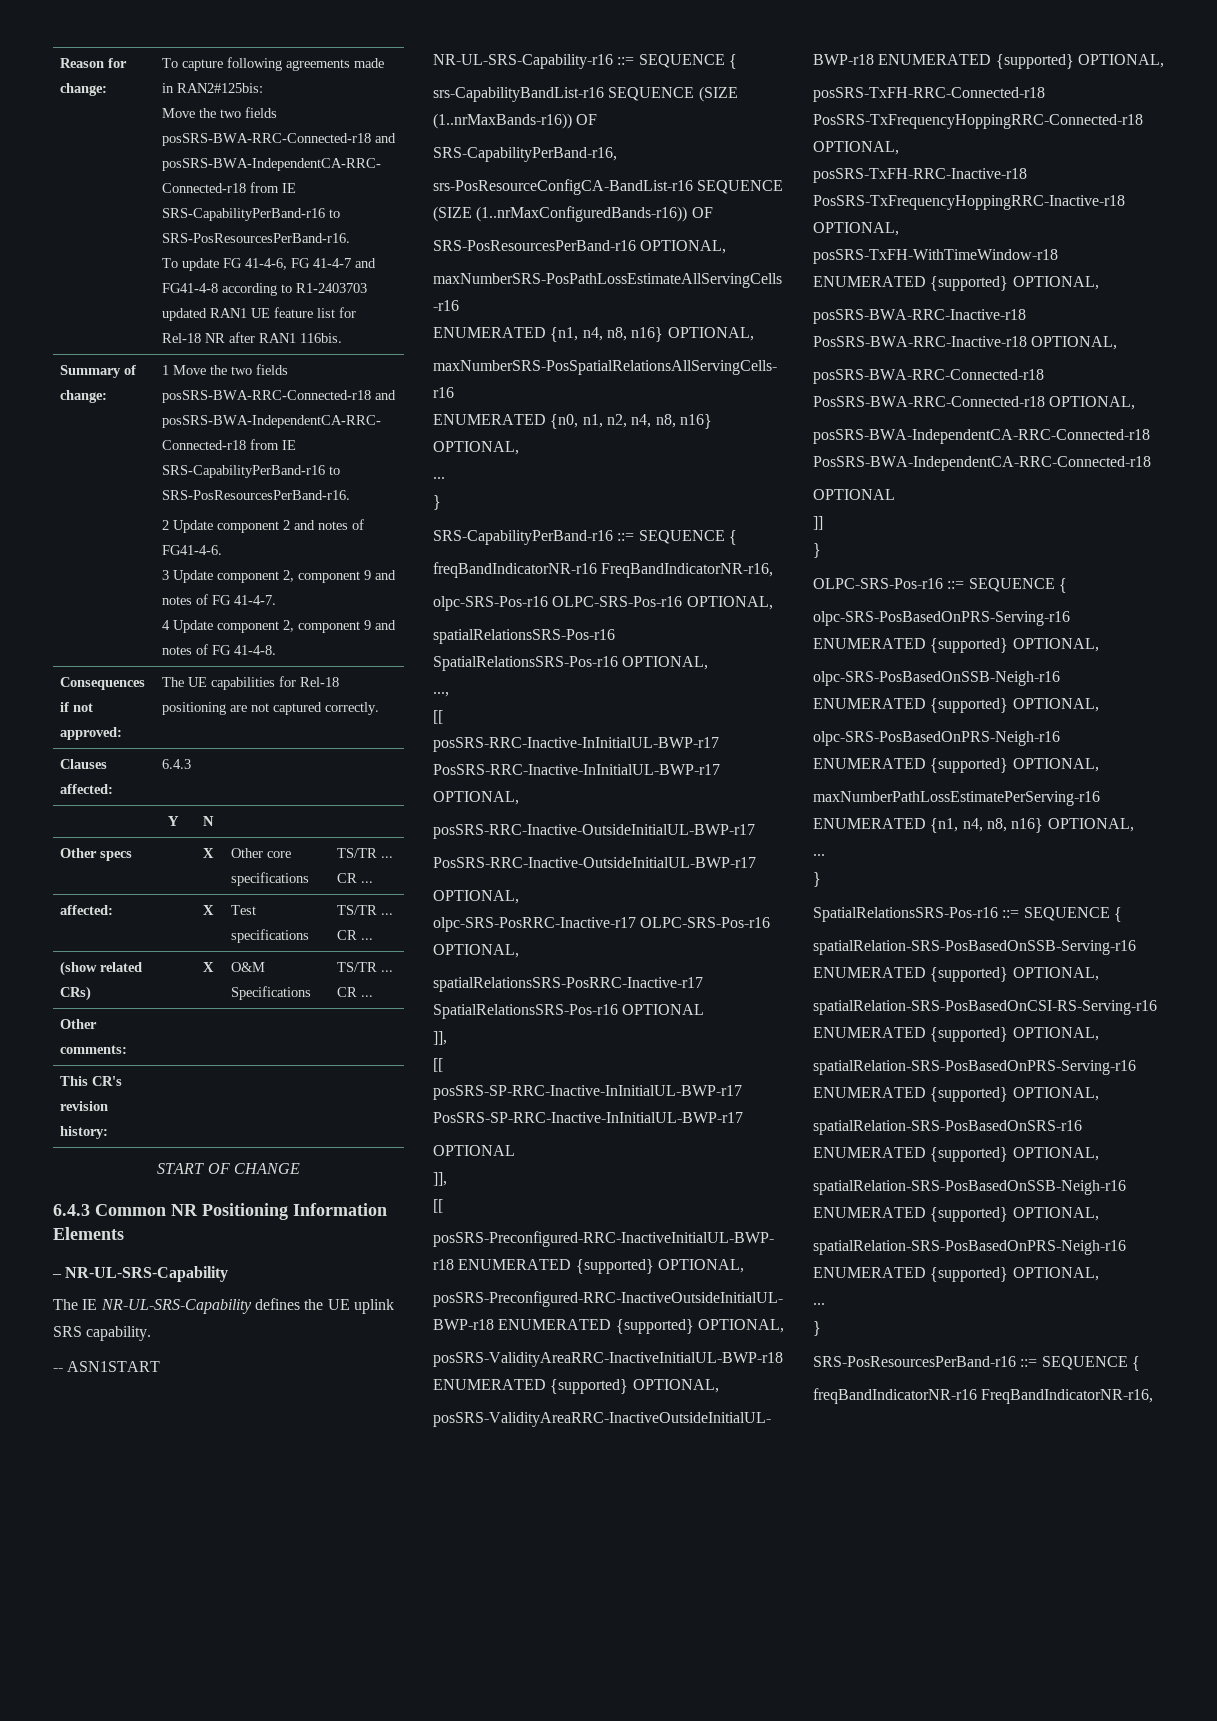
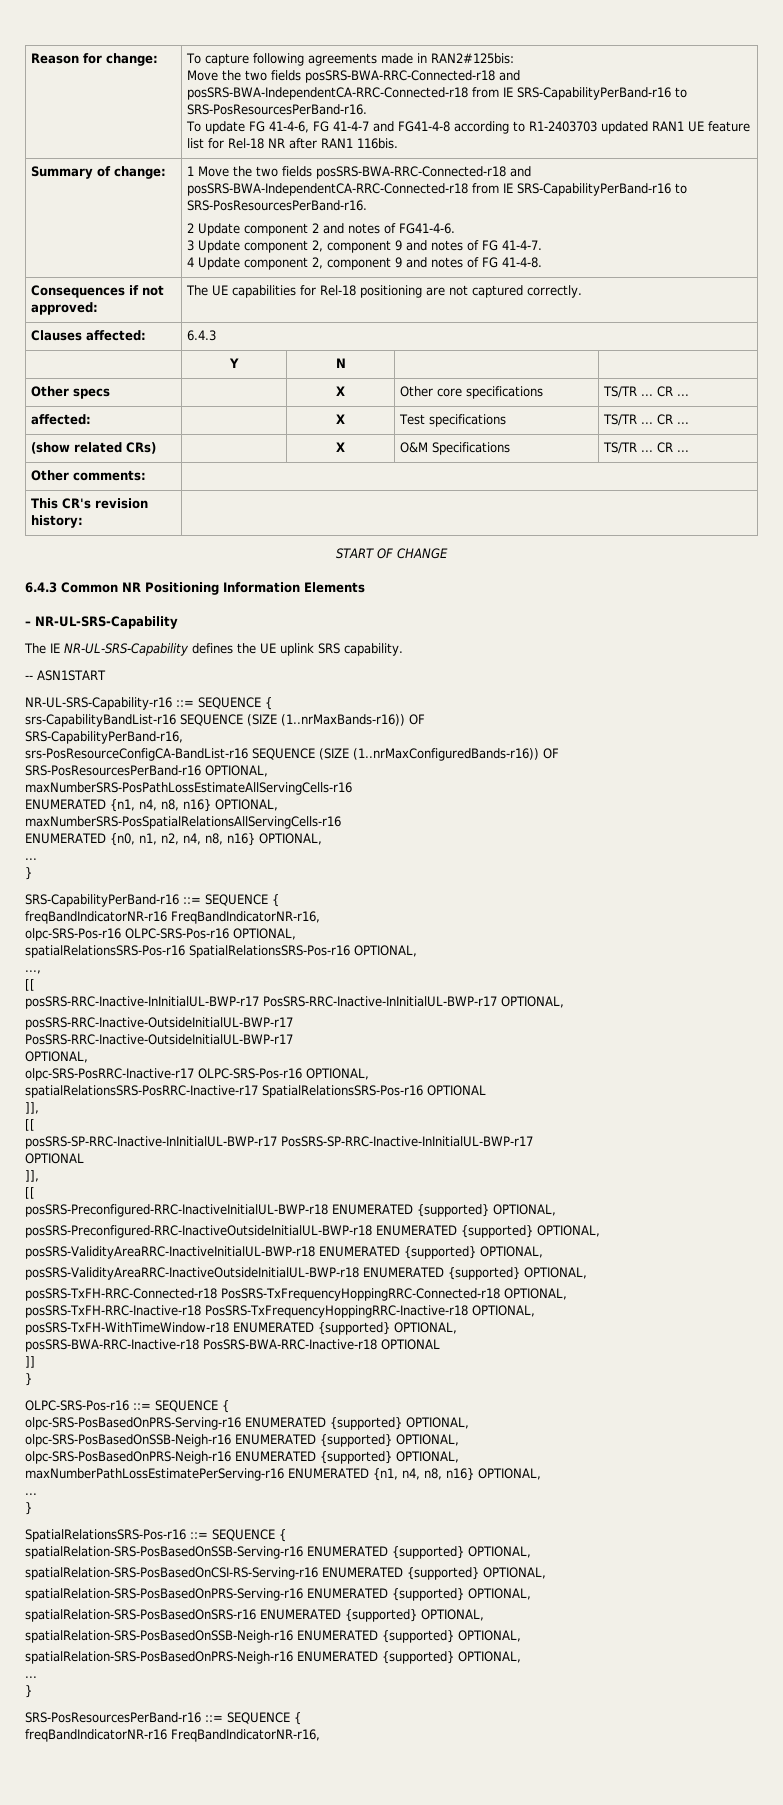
- posSRS-BWA-RRC-Inactive-r18 PosSRS-BWA-RRC-Inactive-r18 OPTIONAL,
- posSRS-BWA-RRC-Connected-r18 PosSRS-BWA-RRC-Connected-r18 OPTIONAL,
- posSRS-BWA-IndependentCA-RRC-Connected-r18 PosSRS-BWA-IndependentCA-RRC-Connected-r18
- OPTIONAL
+ posSRS-BWA-RRC-Inactive-r18 PosSRS-BWA-RRC-Inactive-r18 OPTIONAL

